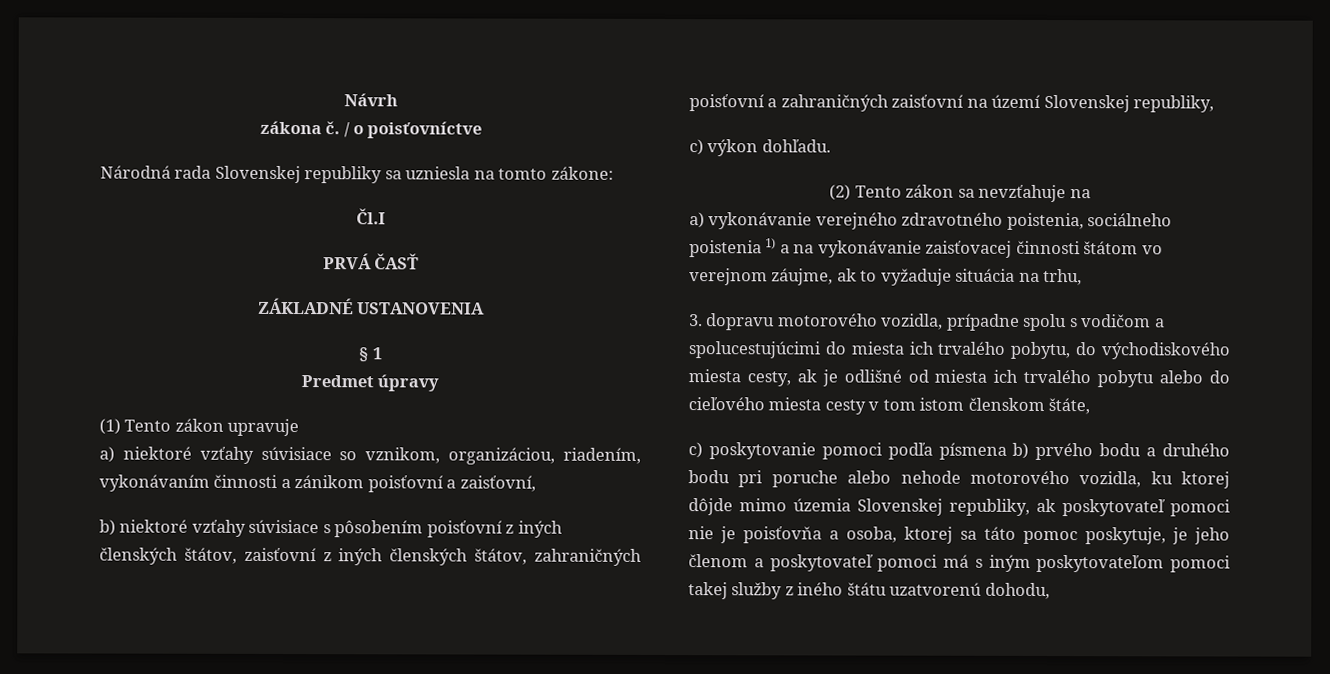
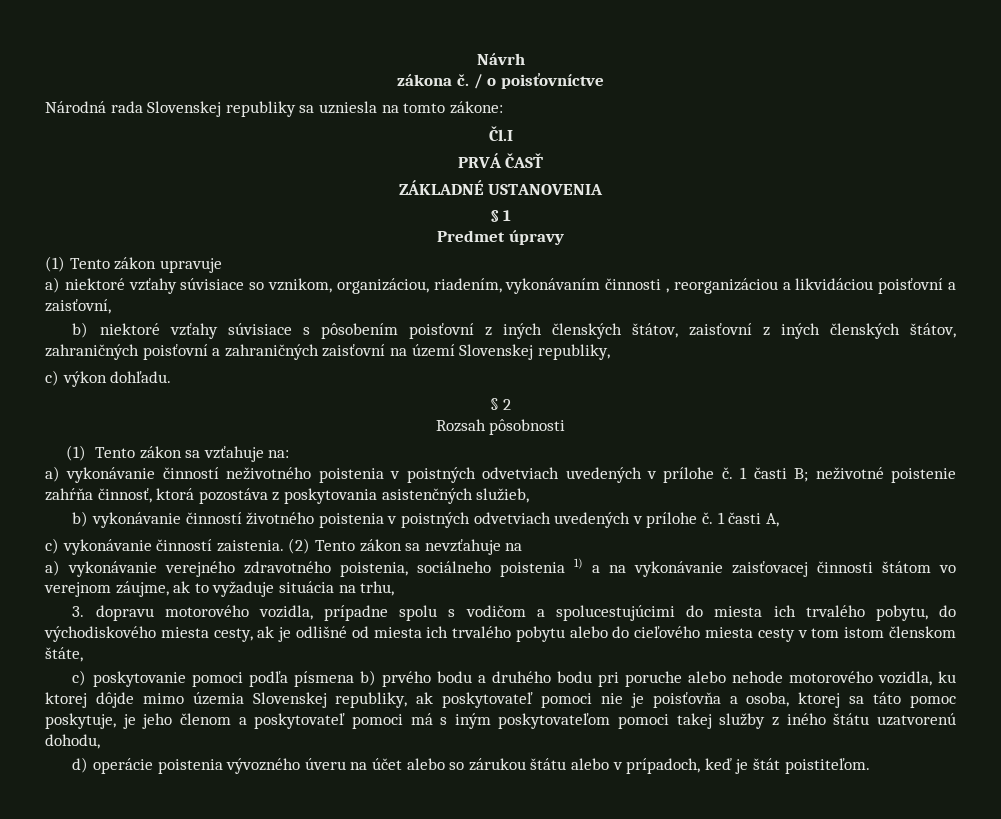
- a) niektoré vzťahy súvisiace so vznikom, organizáciou, riadením, vykonávaním činnosti a zánikom poisťovní a zaisťovní,
+ a) niektoré vzťahy súvisiace so vznikom, organizáciou, riadením, vykonávaním činnosti , reorganizáciou a likvidáciou poisťovní a zaisťovní,
+ § 2
+ Rozsah pôsobnosti
+ (1) Tento zákon sa vzťahuje na:
+ a) vykonávanie činností neživotného poistenia v poistných odvetviach uvedených v prílohe č. 1 časti B; neživotné poistenie zahŕňa činnosť, ktorá pozostáva z poskytovania asistenčných služieb,
+ b) vykonávanie činností životného poistenia v poistných odvetviach uvedených v prílohe č. 1 časti A,
+ c) vykonávanie činností zaistenia.
+ d) operácie poistenia vývozného úveru na účet alebo so zárukou štátu alebo v prípadoch, keď je štát poistiteľom.

